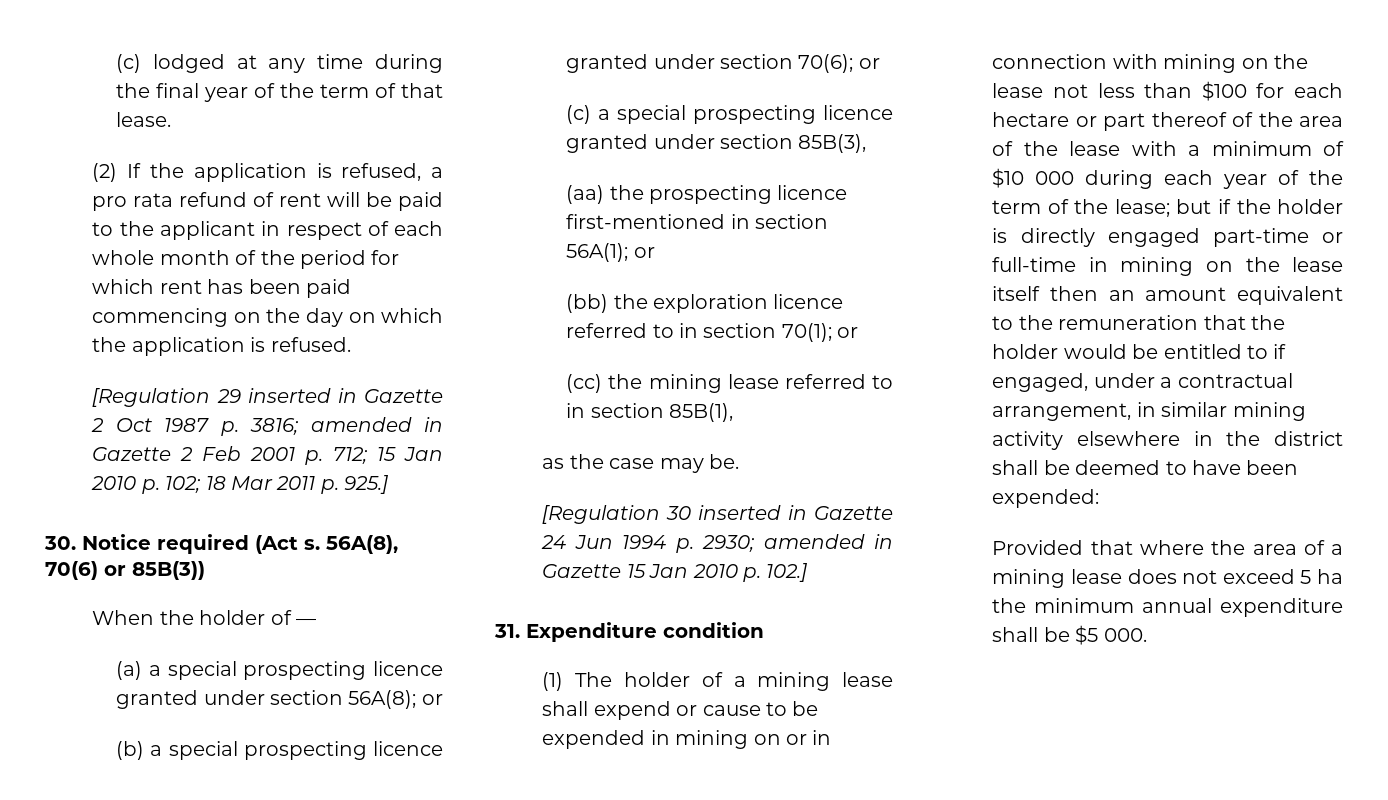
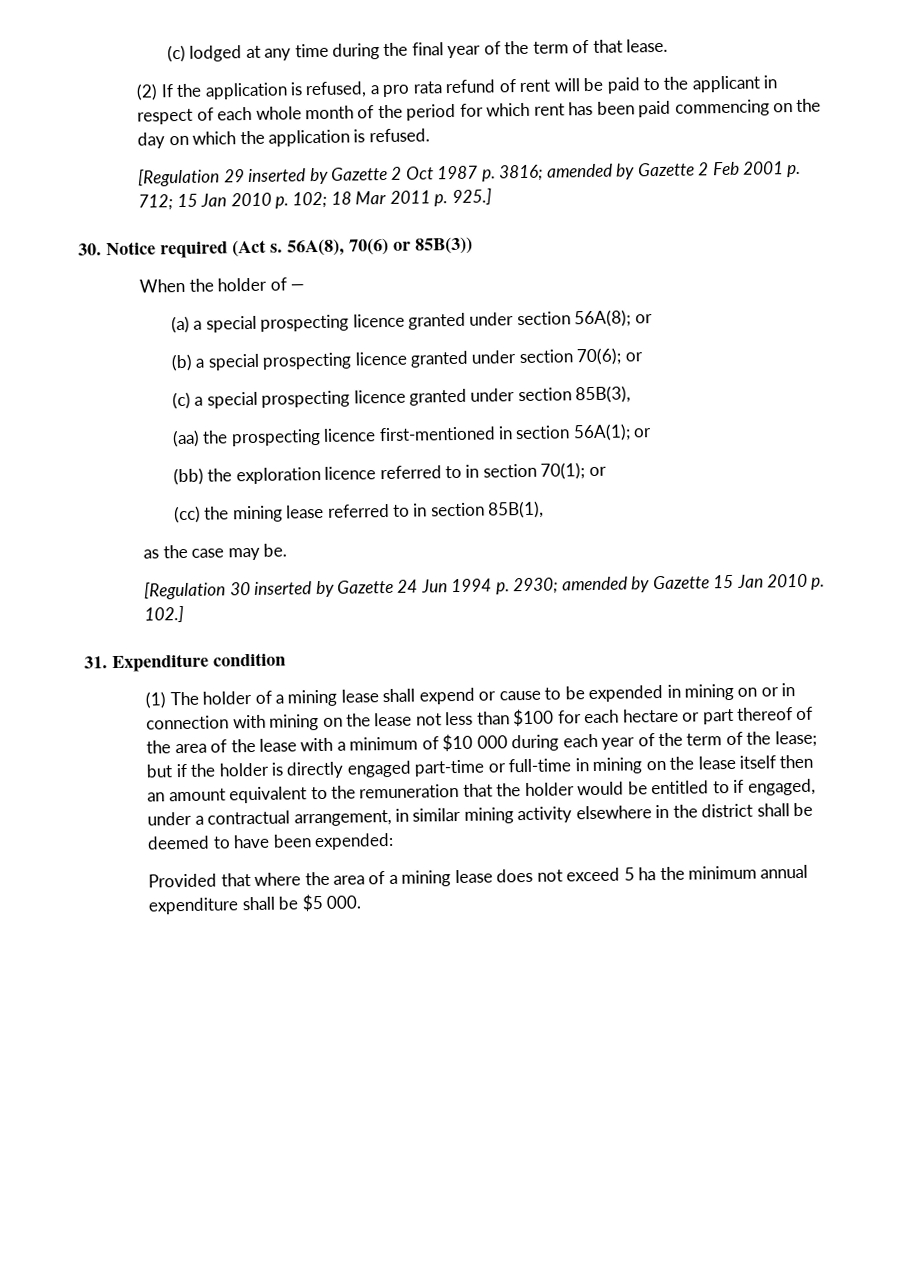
- [Regulation 29 inserted in Gazette 2 Oct 1987 p. 3816; amended in Gazette 2 Feb 2001 p. 712; 15 Jan 2010 p. 102; 18 Mar 2011 p. 925.]
+ [Regulation 29 inserted by Gazette 2 Oct 1987 p. 3816; amended by Gazette 2 Feb 2001 p. 712; 15 Jan 2010 p. 102; 18 Mar 2011 p. 925.]
- [Regulation 30 inserted in Gazette 24 Jun 1994 p. 2930; amended in Gazette 15 Jan 2010 p. 102.]
+ [Regulation 30 inserted by Gazette 24 Jun 1994 p. 2930; amended by Gazette 15 Jan 2010 p. 102.]

